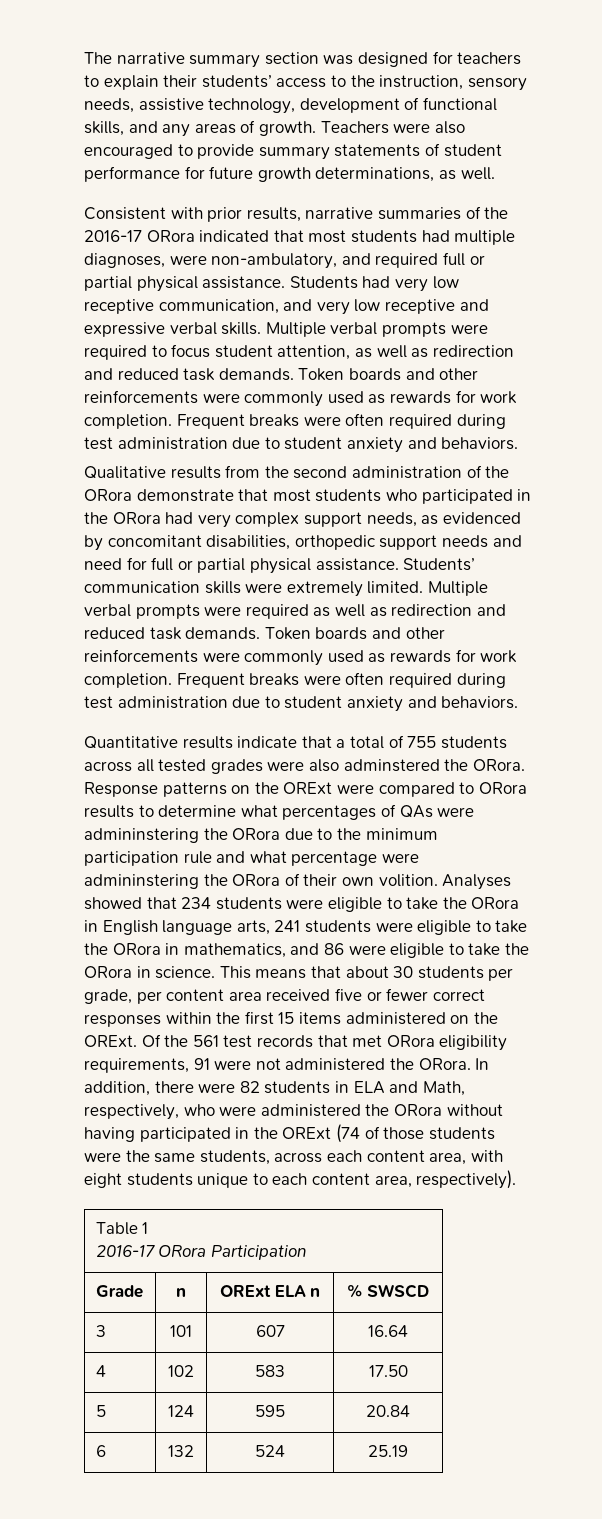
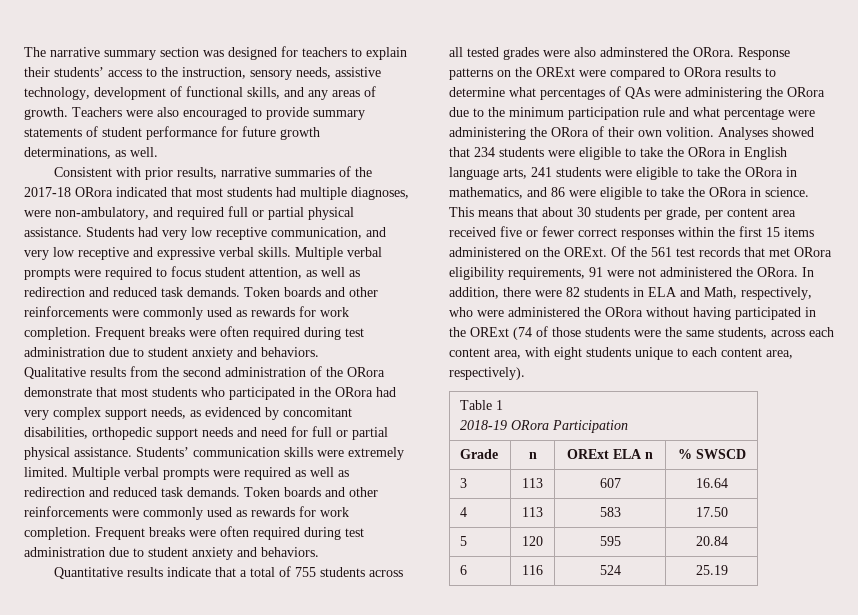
- Consistent with prior results, narrative summaries of the 2016-17 ORora indicated that most students had multiple diagnoses, were non-ambulatory, and required full or partial physical assistance.
+ Consistent with prior results, narrative summaries of the 2017-18 ORora indicated that most students had multiple diagnoses, were non-ambulatory, and required full or partial physical assistance.
- Response patterns on the ORExt were compared to ORora results to determine what percentages of QAs were admininstering the ORora due to the minimum participation rule and what percentage were admininstering the ORora of their own volition.
+ Response patterns on the ORExt were compared to ORora results to determine what percentages of QAs were administering the ORora due to the minimum participation rule and what percentage were administering the ORora of their own volition.
  Table 1
- 2016-17 ORora Participation
+ 2018-19 ORora Participation
- 3 | 101 | 607 | 16.64
+ 3 | 113 | 607 | 16.64
- 4 | 102 | 583 | 17.50
+ 4 | 113 | 583 | 17.50
- 5 | 124 | 595 | 20.84
+ 5 | 120 | 595 | 20.84
- 6 | 132 | 524 | 25.19
+ 6 | 116 | 524 | 25.19

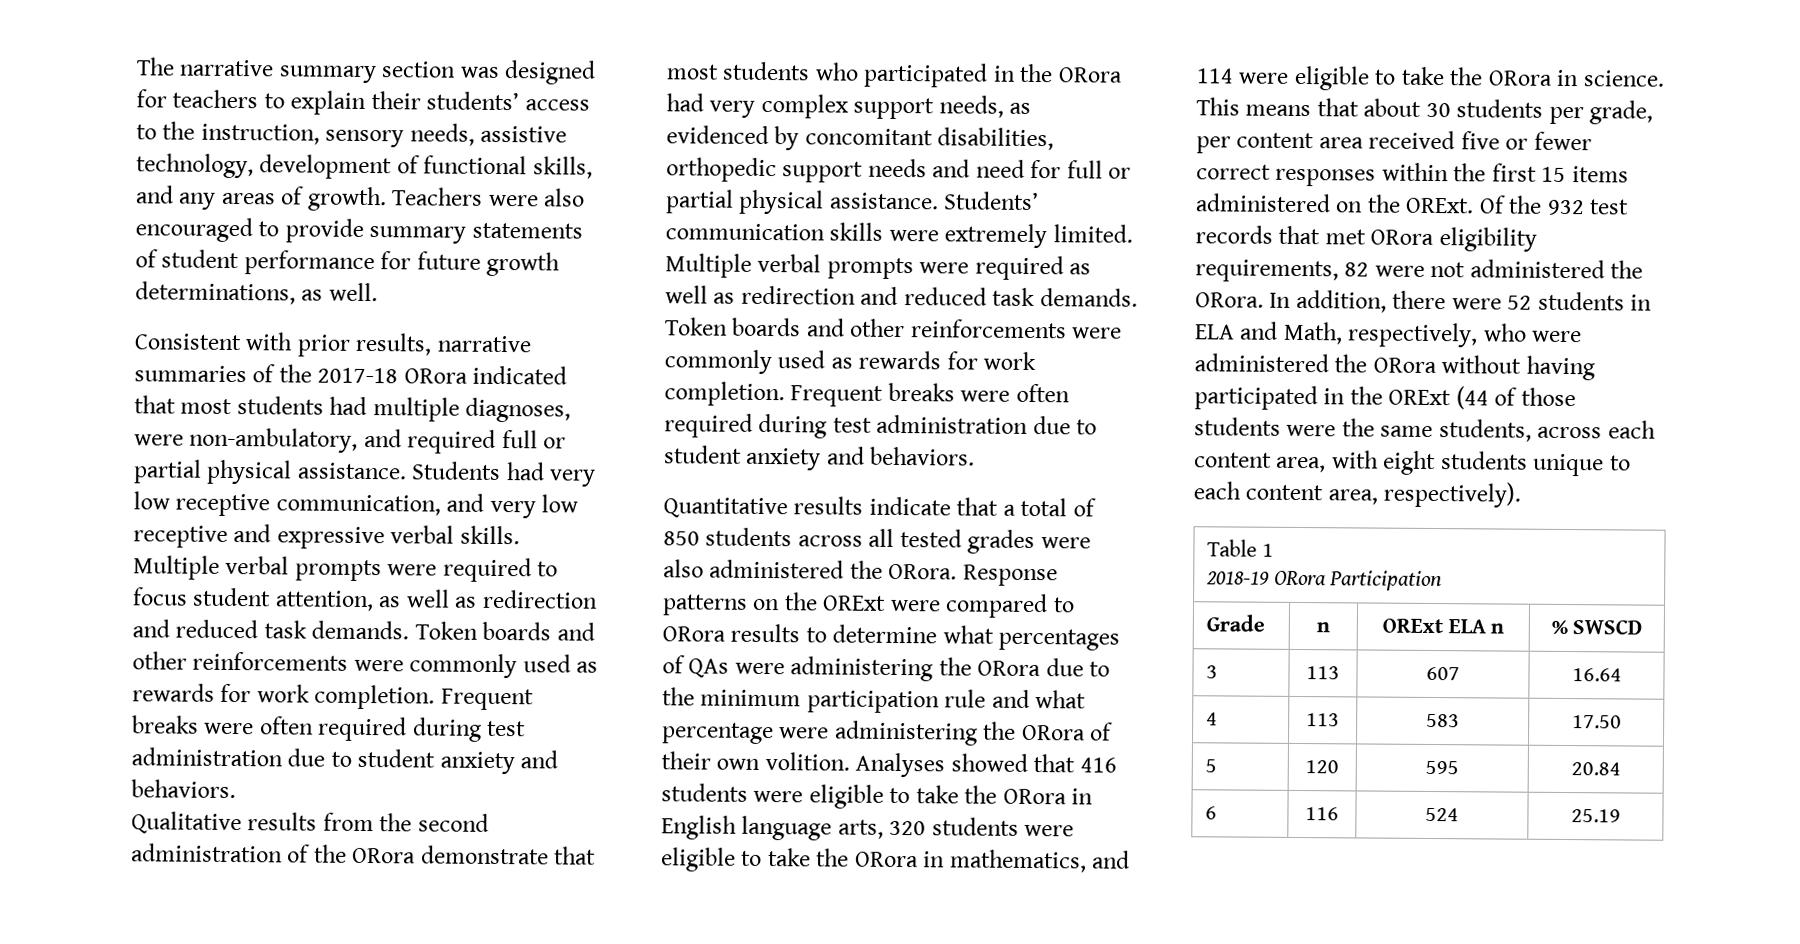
- Quantitative results indicate that a total of 755 students across all tested grades were also adminstered the ORora.
+ Quantitative results indicate that a total of 850 students across all tested grades were also administered the ORora.
- Analyses showed that 234 students were eligible to take the ORora in English language arts, 241 students were eligible to take the ORora in mathematics, and 86 were eligible to take the ORora in science.
+ Analyses showed that 416 students were eligible to take the ORora in English language arts, 320 students were eligible to take the ORora in mathematics, and 114 were eligible to take the ORora in science.
- Of the 561 test records that met ORora eligibility requirements, 91 were not administered the ORora.
+ Of the 932 test records that met ORora eligibility requirements, 82 were not administered the ORora.
- In addition, there were 82 students in ELA and Math, respectively, who were administered the ORora without having participated in the ORExt (74 of those students were the same students, across each content area, with eight students unique to each content area, respectively).
+ In addition, there were 52 students in ELA and Math, respectively, who were administered the ORora without having participated in the ORExt (44 of those students were the same students, across each content area, with eight students unique to each content area, respectively).

